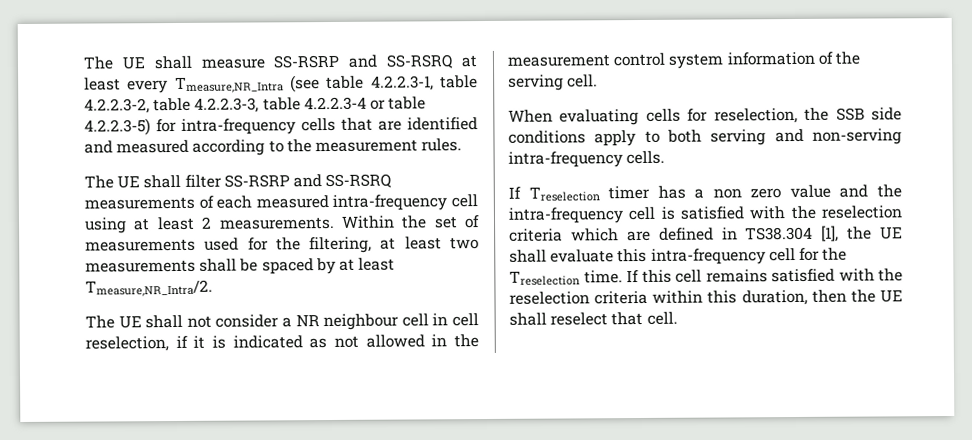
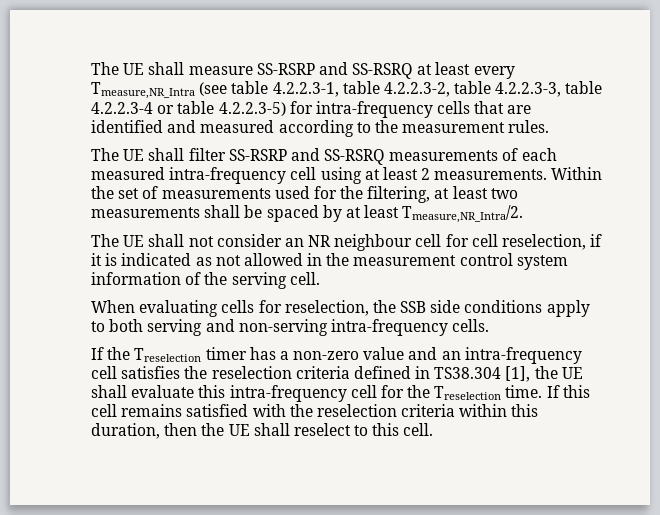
- The UE shall not consider a NR neighbour cell in cell reselection, if it is indicated as not allowed in the measurement control system information of the serving cell.
+ The UE shall not consider an NR neighbour cell for cell reselection, if it is indicated as not allowed in the measurement control system information of the serving cell.
- If Treselection timer has a non zero value and the intra-frequency cell is satisfied with the reselection criteria which are defined in TS38.304 [1], the UE shall evaluate this intra-frequency cell for the Treselection time.
+ If the Treselection timer has a non-zero value and an intra-frequency cell satisfies the reselection criteria defined in TS38.304 [1], the UE shall evaluate this intra-frequency cell for the Treselection time.
- If this cell remains satisfied with the reselection criteria within this duration, then the UE shall reselect that cell.
+ If this cell remains satisfied with the reselection criteria within this duration, then the UE shall reselect to this cell.

